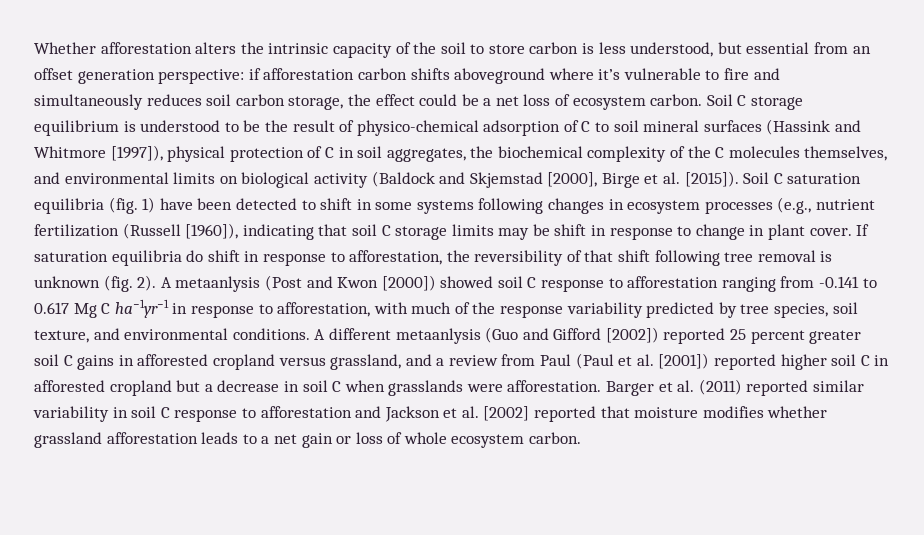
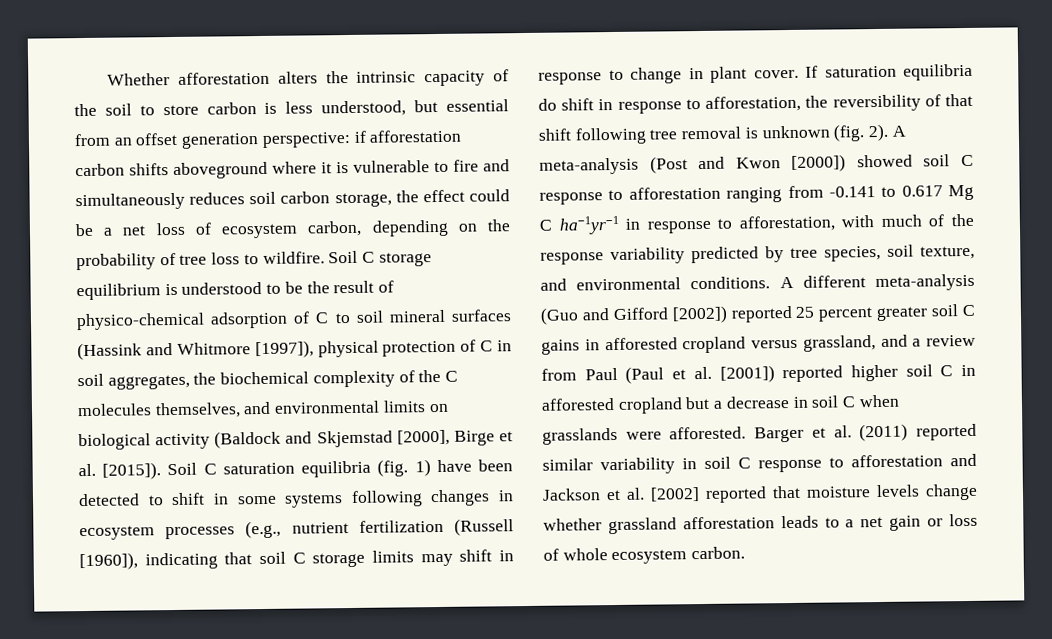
- Whether afforestation alters the intrinsic capacity of the soil to store carbon is less understood, but essential from an offset generation perspective: if afforestation carbon shifts aboveground where it’s vulnerable to fire and simultaneously reduces soil carbon storage, the effect could be a net loss of ecosystem carbon.
+ Whether afforestation alters the intrinsic capacity of the soil to store carbon is less understood, but essential from an offset generation perspective: if afforestation carbon shifts aboveground where it is vulnerable to fire and simultaneously reduces soil carbon storage, the effect could be a net loss of ecosystem carbon, depending on the probability of tree loss to wildfire.
- Soil C saturation equilibria (fig. 1) have been detected to shift in some systems following changes in ecosystem processes (e.g., nutrient fertilization (Russell [1960]), indicating that soil C storage limits may be shift in response to change in plant cover.
+ Soil C saturation equilibria (fig. 1) have been detected to shift in some systems following changes in ecosystem processes (e.g., nutrient fertilization (Russell [1960]), indicating that soil C storage limits may shift in response to change in plant cover.
- A metaanlysis (Post and Kwon [2000]) showed soil C response to afforestation ranging from -0.141 to 0.617 Mg C ha−1yr−1 in response to afforestation, with much of the response variability predicted by tree species, soil texture, and environmental conditions.
+ A meta-analysis (Post and Kwon [2000]) showed soil C response to afforestation ranging from -0.141 to 0.617 Mg C ha−1yr−1 in response to afforestation, with much of the response variability predicted by tree species, soil texture, and environmental conditions.
- A different metaanlysis (Guo and Gifford [2002]) reported 25 percent greater soil C gains in afforested cropland versus grassland, and a review from Paul (Paul et al. [2001]) reported higher soil C in afforested cropland but a decrease in soil C when grasslands were afforestation.
+ A different meta-analysis (Guo and Gifford [2002]) reported 25 percent greater soil C gains in afforested cropland versus grassland, and a review from Paul (Paul et al. [2001]) reported higher soil C in afforested cropland but a decrease in soil C when grasslands were afforested.
- Barger et al. (2011) reported similar variability in soil C response to afforestation and Jackson et al. [2002] reported that moisture modifies whether grassland afforestation leads to a net gain or loss of whole ecosystem carbon.
+ Barger et al. (2011) reported similar variability in soil C response to afforestation and Jackson et al. [2002] reported that moisture levels change whether grassland afforestation leads to a net gain or loss of whole ecosystem carbon.

